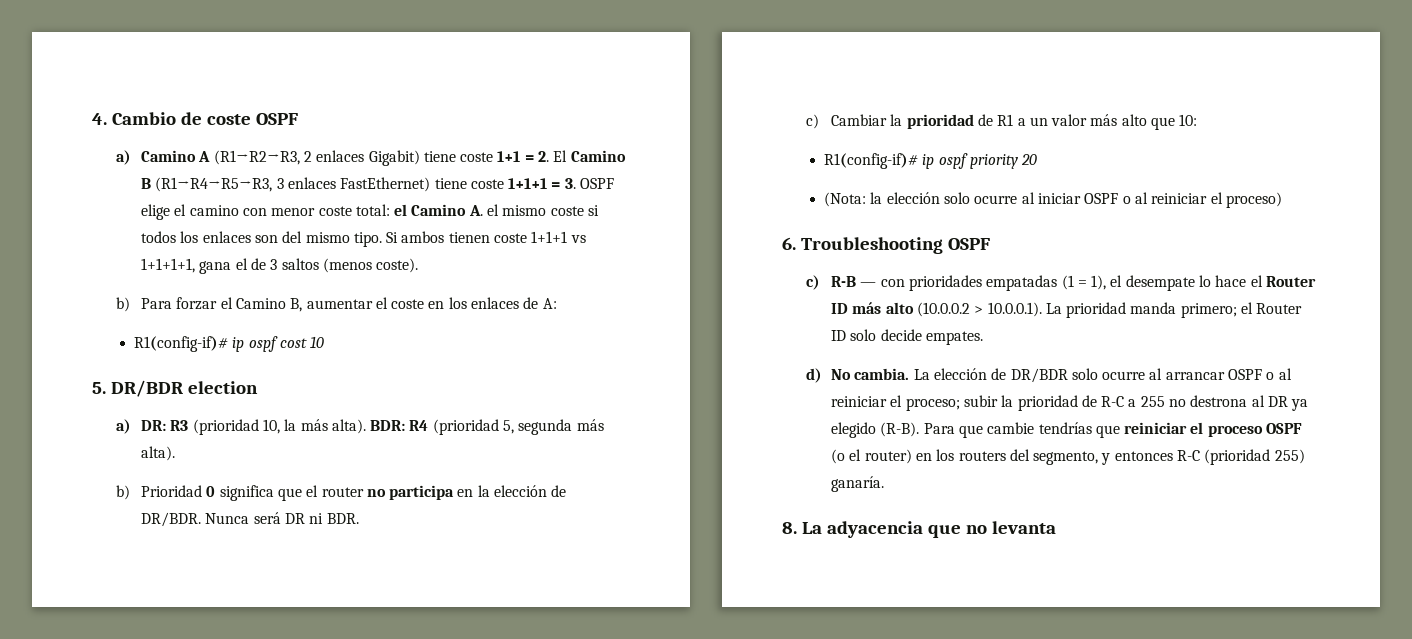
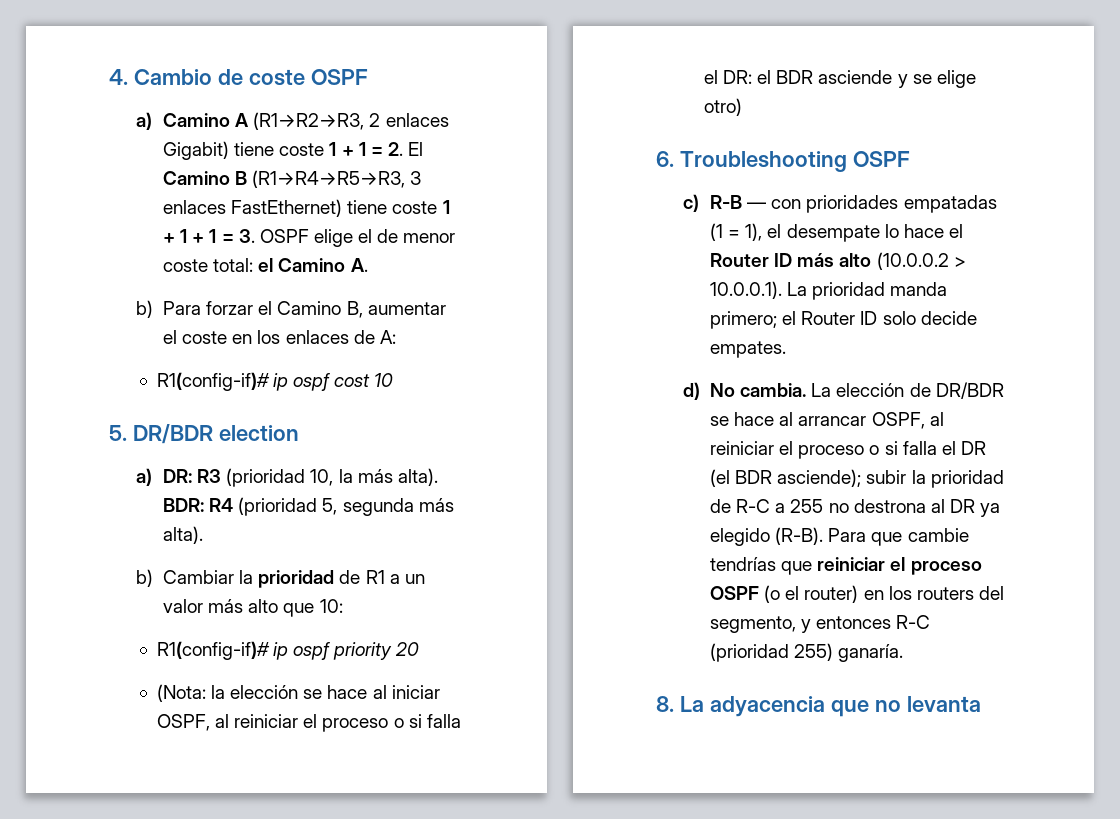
- a) Camino A (R1→R2→R3, 2 enlaces Gigabit) tiene coste 1+1 = 2. El Camino B (R1→R4→R5→R3, 3 enlaces FastEthernet) tiene coste 1+1+1 = 3. OSPF elige el camino con menor coste total: el Camino A. el mismo coste si todos los enlaces son del mismo tipo. Si ambos tienen coste 1+1+1 vs 1+1+1+1, gana el de 3 saltos (menos coste).
+ a) Camino A (R1→R2→R3, 2 enlaces Gigabit) tiene coste 1 + 1 = 2. El Camino B (R1→R4→R5→R3, 3 enlaces FastEthernet) tiene coste 1 + 1 + 1 = 3. OSPF elige el de menor coste total: el Camino A.
- b) Prioridad 0 significa que el router no participa en la elección de DR/BDR. Nunca será DR ni BDR.
- c) Cambiar la prioridad de R1 a un valor más alto que 10:
+ b) Cambiar la prioridad de R1 a un valor más alto que 10:
- (Nota: la elección solo ocurre al iniciar OSPF o al reiniciar el proceso)
+ (Nota: la elección se hace al iniciar OSPF, al reiniciar el proceso o si falla el DR: el BDR asciende y se elige otro)
- La elección de DR/BDR solo ocurre al arrancar OSPF o al reiniciar el proceso; subir la prioridad de R-C a 255 no destrona al DR ya elegido (R-B).
+ La elección de DR/BDR se hace al arrancar OSPF, al reiniciar el proceso o si falla el DR (el BDR asciende); subir la prioridad de R-C a 255 no destrona al DR ya elegido (R-B).

